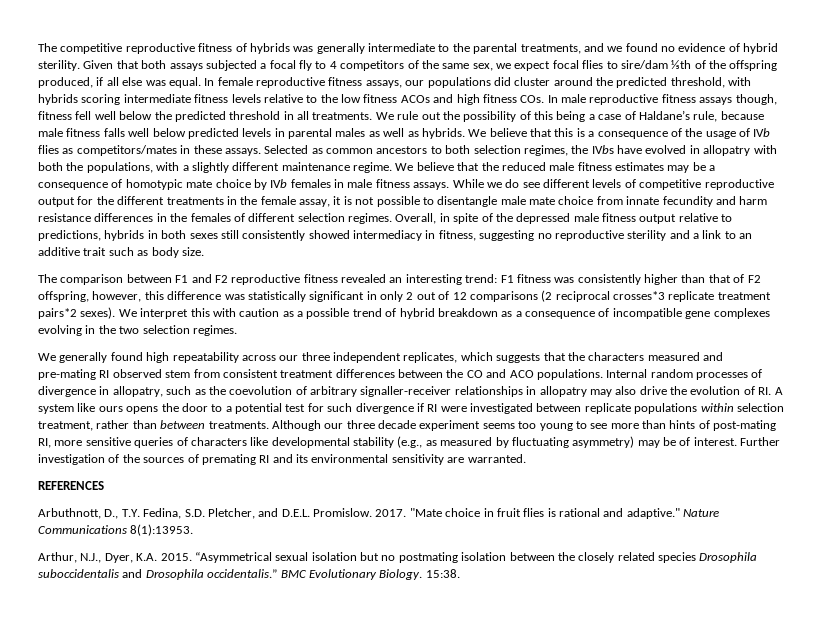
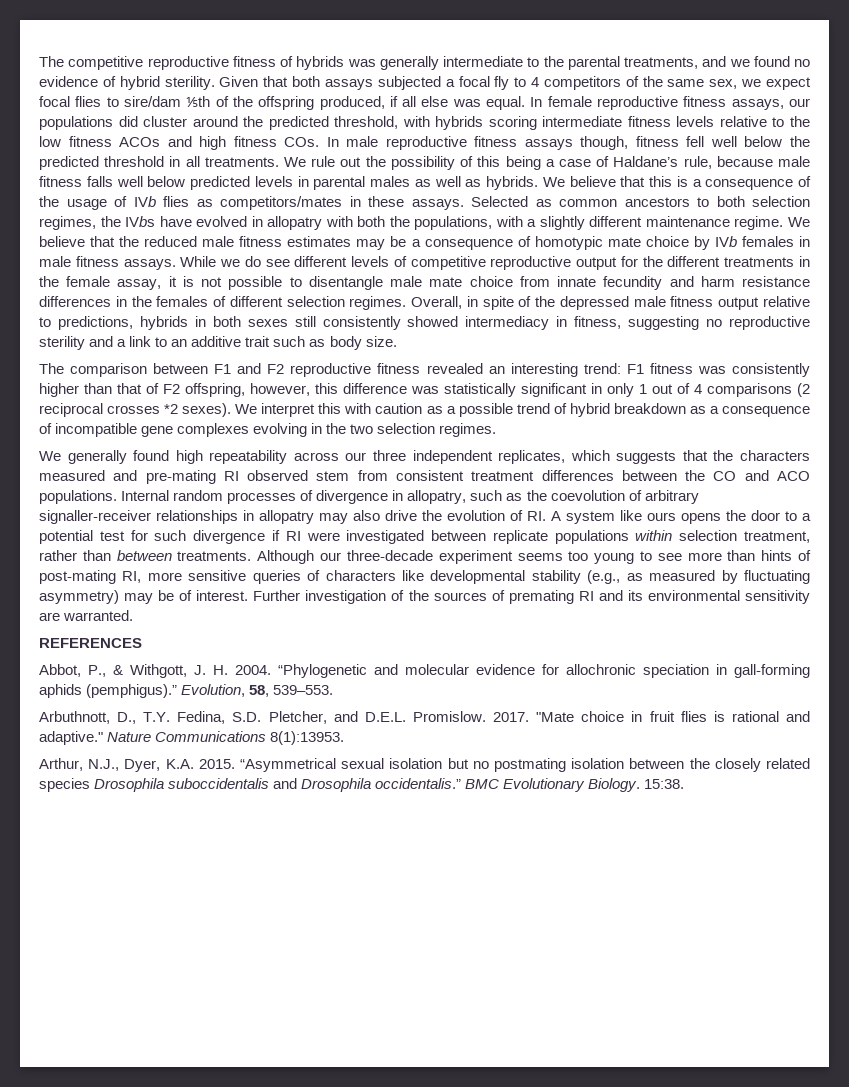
- The comparison between F1 and F2 reproductive fitness revealed an interesting trend: F1 fitness was consistently higher than that of F2 offspring, however, this difference was statistically significant in only 2 out of 12 comparisons (2 reciprocal crosses*3 replicate treatment pairs*2 sexes).
+ The comparison between F1 and F2 reproductive fitness revealed an interesting trend: F1 fitness was consistently higher than that of F2 offspring, however, this difference was statistically significant in only 1 out of 4 comparisons (2 reciprocal crosses *2 sexes).
- Although our three decade experiment seems too young to see more than hints of post-mating RI, more sensitive queries of characters like developmental stability (e.g., as measured by fluctuating asymmetry) may be of interest.
+ Although our three-decade experiment seems too young to see more than hints of post-mating RI, more sensitive queries of characters like developmental stability (e.g., as measured by fluctuating asymmetry) may be of interest.
+ Abbot, P., & Withgott, J. H. 2004. “Phylogenetic and molecular evidence for allochronic speciation in gall-forming aphids (pemphigus).” Evolution, 58, 539–553.

